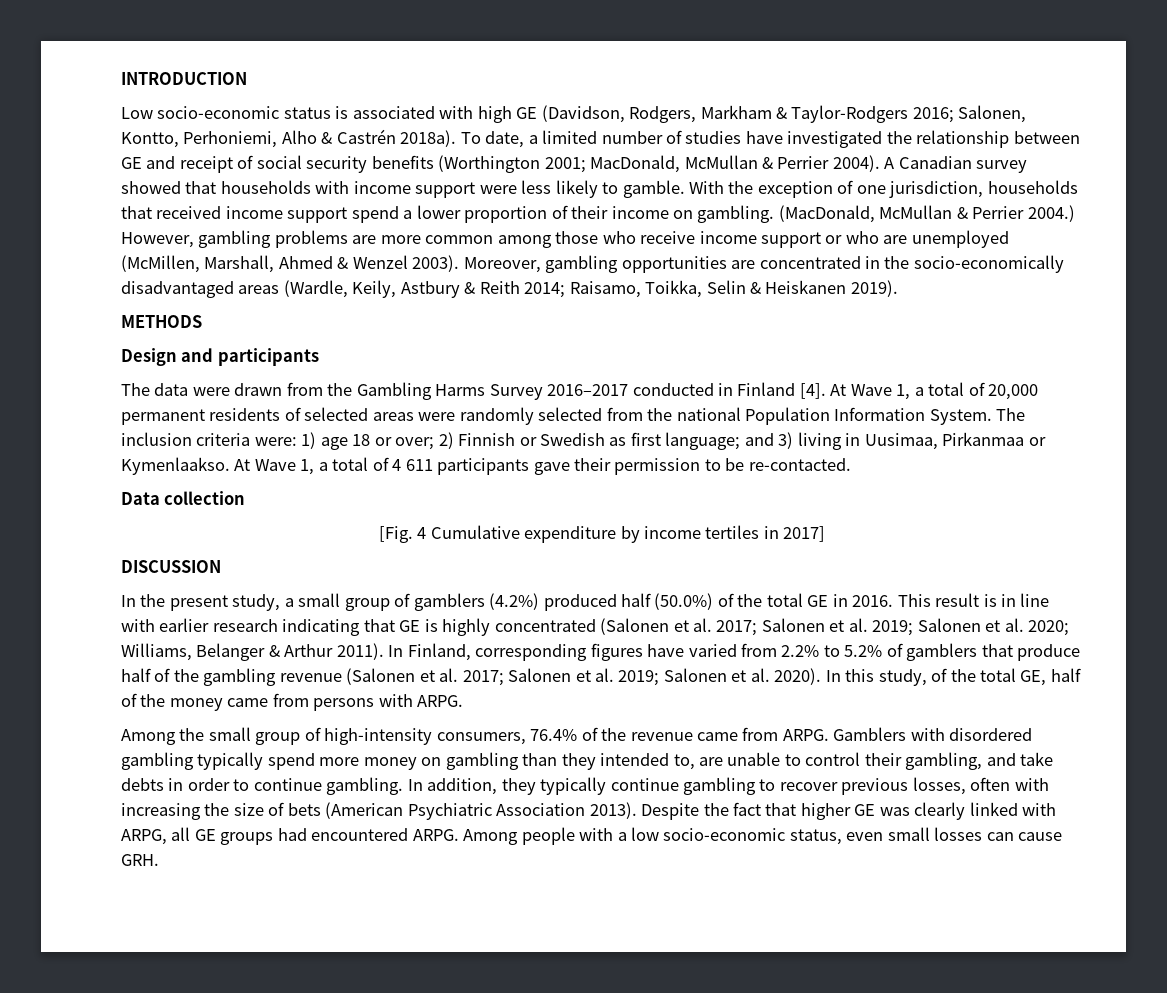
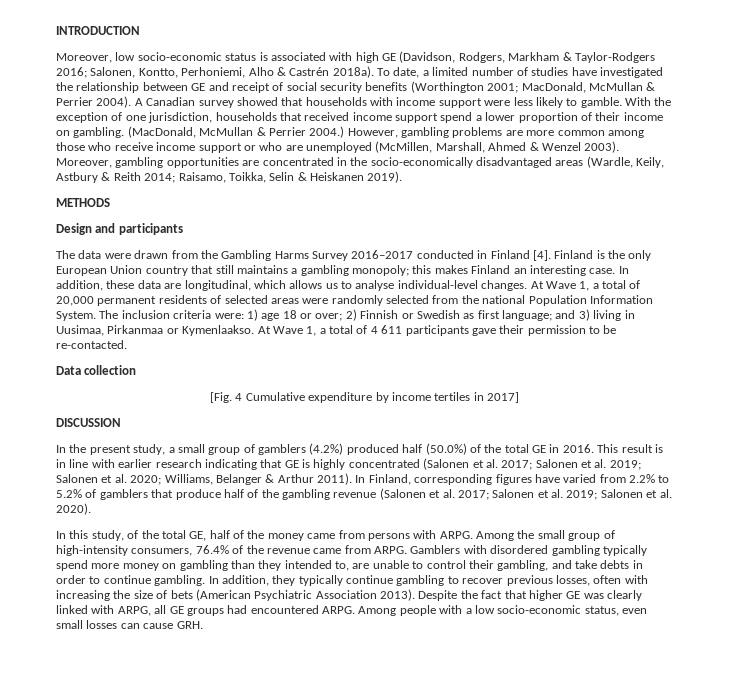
- Low socio-economic status is associated with high GE (Davidson, Rodgers, Markham & Taylor-Rodgers 2016; Salonen, Kontto, Perhoniemi, Alho & Castrén 2018a).
+ Moreover, low socio-economic status is associated with high GE (Davidson, Rodgers, Markham & Taylor-Rodgers 2016; Salonen, Kontto, Perhoniemi, Alho & Castrén 2018a).
+ Finland is the only European Union country that still maintains a gambling monopoly; this makes Finland an interesting case. In addition, these data are longitudinal, which allows us to analyse individual-level changes.
- Salonen et al. 2020). In this study, of the total GE, half of the money came from persons with ARPG.
- Among the small group of high-intensity consumers, 76.4% of the revenue came from ARPG.
+ Salonen et al. 2020).
+ In this study, of the total GE, half of the money came from persons with ARPG. Among the small group of high-intensity consumers, 76.4% of the revenue came from ARPG.

